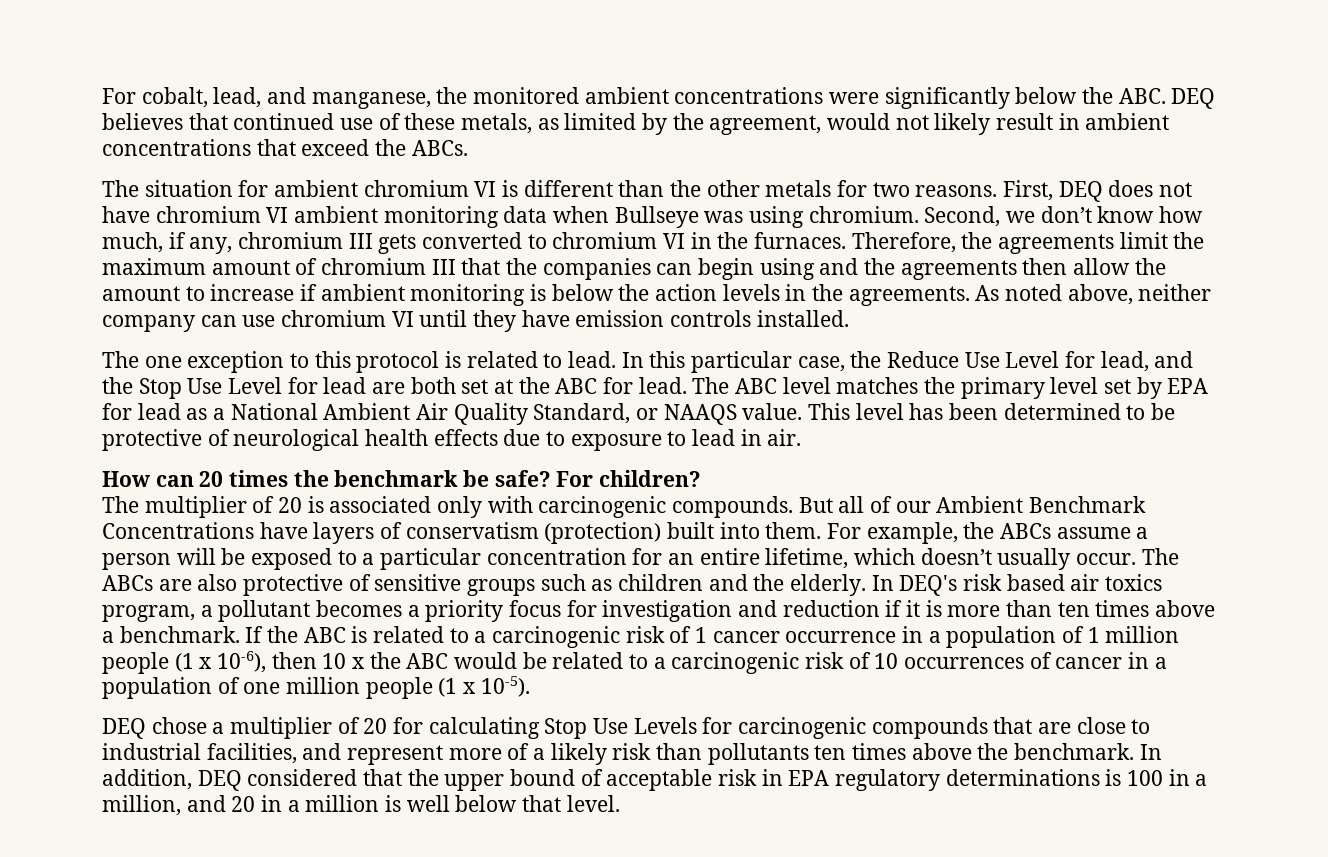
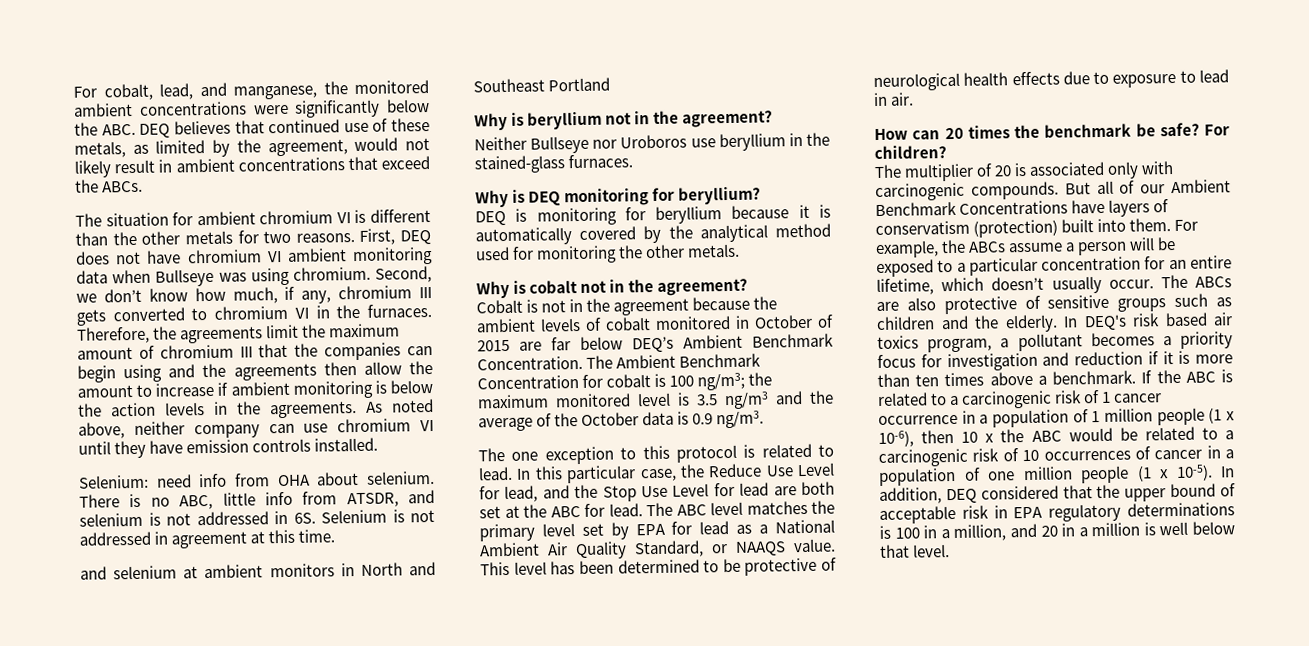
+ Selenium: need info from OHA about selenium. There is no ABC, little info from ATSDR, and selenium is not addressed in 6S. Selenium is not addressed in agreement at this time.
+ and selenium at ambient monitors in North and Southeast Portland
+ Why is beryllium not in the agreement?
+ Neither Bullseye nor Uroboros use beryllium in the stained-glass furnaces.
+ Why is DEQ monitoring for beryllium?
+ DEQ is monitoring for beryllium because it is automatically covered by the analytical method used for monitoring the other metals.
+ Why is cobalt not in the agreement?
+ Cobalt is not in the agreement because the ambient levels of cobalt monitored in October of 2015 are far below DEQ’s Ambient Benchmark Concentration. The Ambient Benchmark Concentration for cobalt is 100 ng/m3; the maximum monitored level is 3.5 ng/m3 and the average of the October data is 0.9 ng/m3.
- If the ABC is related to a carcinogenic risk of 1 cancer occurrence in a population of 1 million people (1 x 10-6), then 10 x the ABC would be related to a carcinogenic risk of 10 occurrences of cancer in a population of one million people (1 x 10-5).
- DEQ chose a multiplier of 20 for calculating Stop Use Levels for carcinogenic compounds that are close to industrial facilities, and represent more of a likely risk than pollutants ten times above the benchmark. In addition, DEQ considered that the upper bound of acceptable risk in EPA regulatory determinations is 100 in a million, and 20 in a million is well below that level.
+ If the ABC is related to a carcinogenic risk of 1 cancer occurrence in a population of 1 million people (1 x 10-6), then 10 x the ABC would be related to a carcinogenic risk of 10 occurrences of cancer in a population of one million people (1 x 10-5). In addition, DEQ considered that the upper bound of acceptable risk in EPA regulatory determinations is 100 in a million, and 20 in a million is well below that level.

